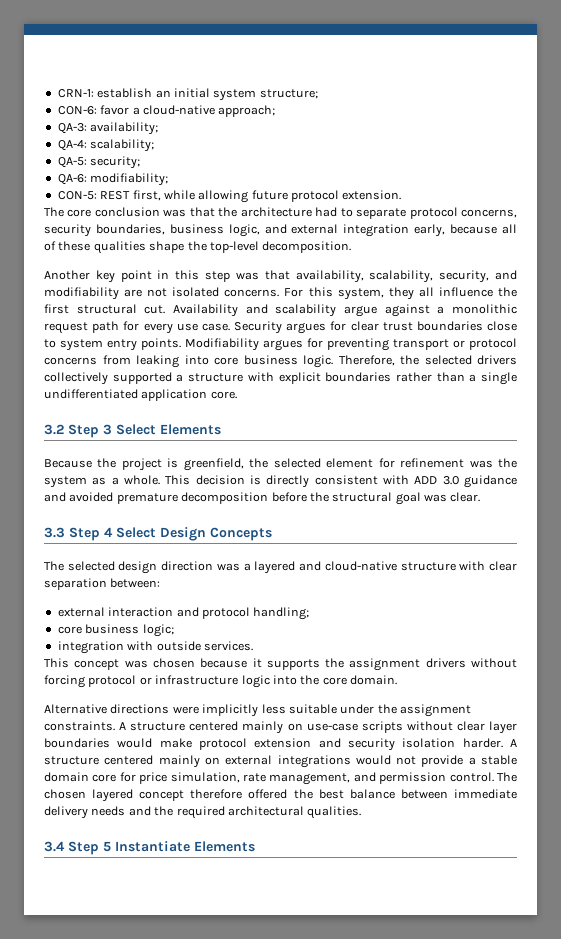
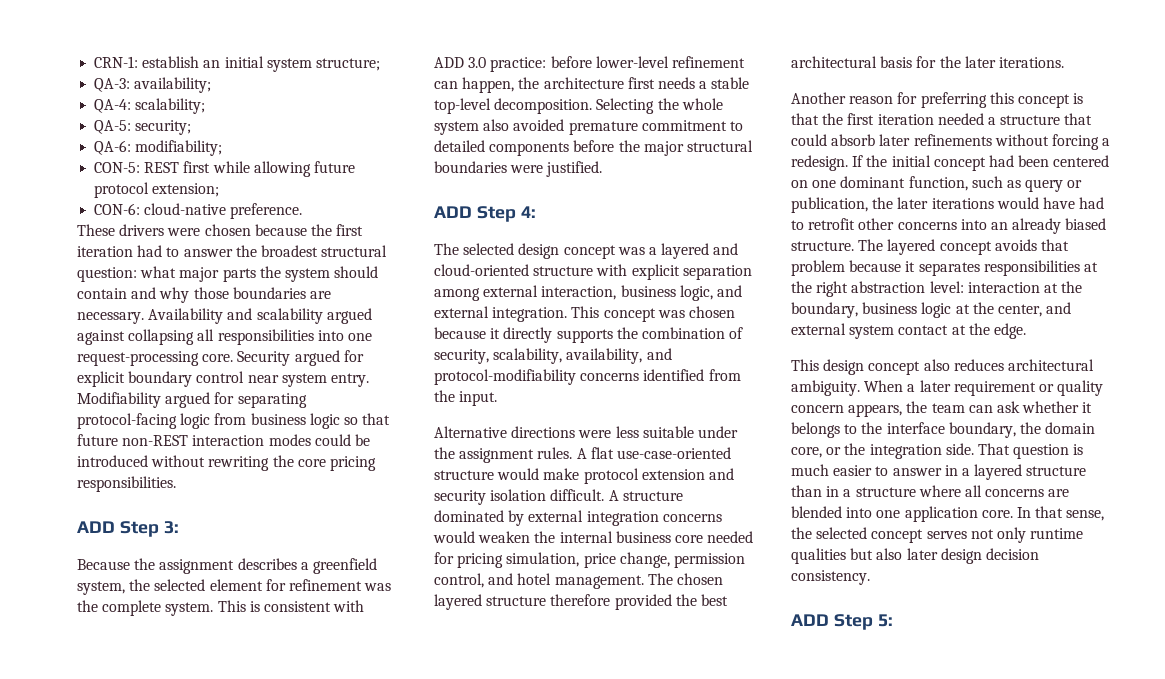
- CON-6: favor a cloud-native approach;
- CON-5: REST first, while allowing future protocol extension.
- The core conclusion was that the architecture had to separate protocol concerns, security boundaries, business logic, and external integration early, because all of these qualities shape the top-level decomposition.
- Another key point in this step was that availability, scalability, security, and modifiability are not isolated concerns. For this system, they all influence the first structural cut. Availability and scalability argue against a monolithic request path for every use case. Security argues for clear trust boundaries close to system entry points. Modifiability argues for preventing transport or protocol concerns from leaking into core business logic. Therefore, the selected drivers collectively supported a structure with explicit boundaries rather than a single undifferentiated application core.
- 3.2 Step 3 Select Elements
- Because the project is greenfield, the selected element for refinement was the system as a whole. This decision is directly consistent with ADD 3.0 guidance and avoided premature decomposition before the structural goal was clear.
- 3.3 Step 4 Select Design Concepts
+ CON-5: REST first while allowing future protocol extension;
+ CON-6: cloud-native preference.
+ These drivers were chosen because the first iteration had to answer the broadest structural question: what major parts the system should contain and why those boundaries are necessary. Availability and scalability argued against collapsing all responsibilities into one request-processing core. Security argued for explicit boundary control near system entry. Modifiability argued for separating protocol-facing logic from business logic so that future non-REST interaction modes could be introduced without rewriting the core pricing responsibilities.
+ ADD Step 3:
+ Because the assignment describes a greenfield system, the selected element for refinement was the complete system. This is consistent with ADD 3.0 practice: before lower-level refinement can happen, the architecture first needs a stable top-level decomposition. Selecting the whole system also avoided premature commitment to detailed components before the major structural boundaries were justified.
+ ADD Step 4:
- The selected design direction was a layered and cloud-native structure with clear separation between:
- external interaction and protocol handling;
- core business logic;
- integration with outside services.
- This concept was chosen because it supports the assignment drivers without forcing protocol or infrastructure logic into the core domain.
+ The selected design concept was a layered and cloud-oriented structure with explicit separation among external interaction, business logic, and external integration. This concept was chosen because it directly supports the combination of security, scalability, availability, and protocol-modifiability concerns identified from the input.
- Alternative directions were implicitly less suitable under the assignment constraints. A structure centered mainly on use-case scripts without clear layer boundaries would make protocol extension and security isolation harder. A structure centered mainly on external integrations would not provide a stable domain core for price simulation, rate management, and permission control. The chosen layered concept therefore offered the best balance between immediate delivery needs and the required architectural qualities.
- 3.4 Step 5 Instantiate Elements
+ Alternative directions were less suitable under the assignment rules. A flat use-case-oriented structure would make protocol extension and security isolation difficult. A structure dominated by external integration concerns would weaken the internal business core needed for pricing simulation, price change, permission control, and hotel management. The chosen layered structure therefore provided the best architectural basis for the later iterations.
+ Another reason for preferring this concept is that the first iteration needed a structure that could absorb later refinements without forcing a redesign. If the initial concept had been centered on one dominant function, such as query or publication, the later iterations would have had to retrofit other concerns into an already biased structure. The layered concept avoids that problem because it separates responsibilities at the right abstraction level: interaction at the boundary, business logic at the center, and external system contact at the edge.
+ This design concept also reduces architectural ambiguity. When a later requirement or quality concern appears, the team can ask whether it belongs to the interface boundary, the domain core, or the integration side. That question is much easier to answer in a layered structure than in a structure where all concerns are blended into one application core. In that sense, the selected concept serves not only runtime qualities but also later design decision consistency.
+ ADD Step 5:

